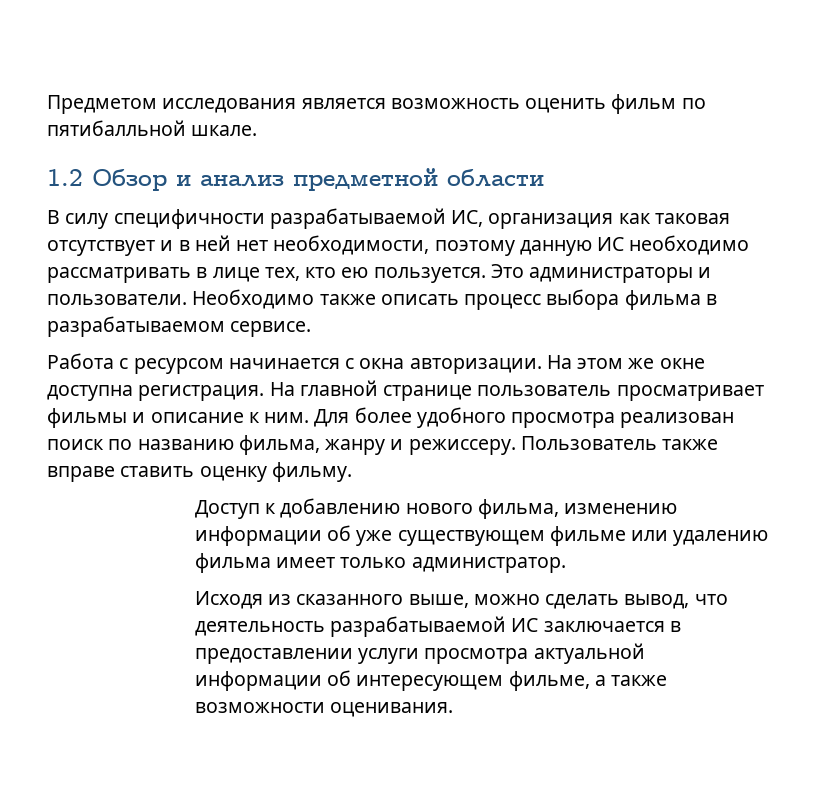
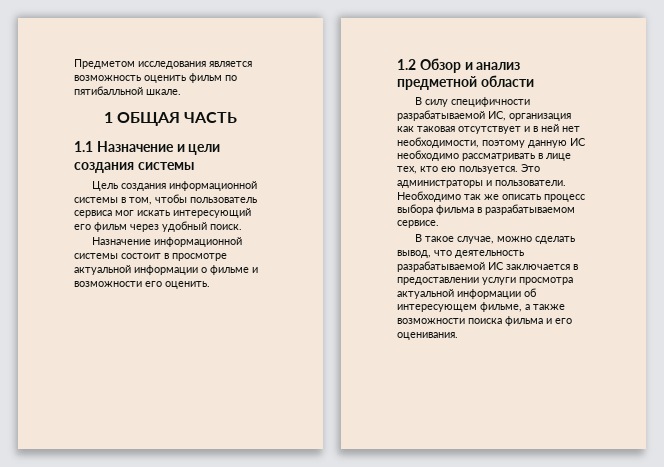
+ 1 ОБЩАЯ ЧАСТЬ
+ 1.1 Назначение и цели создания системы
+ Цель создания информационной системы в том, чтобы пользователь сервиса мог искать интересующий его фильм через удобный поиск.
+ Назначение информационной системы состоит в просмотре актуальной информации о фильме и возможности его оценить.
- Необходимо также описать процесс выбора фильма в разрабатываемом сервисе.
+ Необходимо так же описать процесс выбора фильма в разрабатываемом сервисе.
- Работа с ресурсом начинается с окна авторизации. На этом же окне доступна регистрация. На главной странице пользователь просматривает фильмы и описание к ним. Для более удобного просмотра реализован поиск по названию фильма, жанру и режиссеру. Пользователь также вправе ставить оценку фильму.
- Доступ к добавлению нового фильма, изменению информации об уже существующем фильме или удалению фильма имеет только администратор.
- Исходя из сказанного выше, можно сделать вывод, что деятельность разрабатываемой ИС заключается в предоставлении услуги просмотра актуальной информации об интересующем фильме, а также возможности оценивания.
+ В такое случае, можно сделать вывод, что деятельность разрабатываемой ИС заключается в предоставлении услуги просмотра актуальной информации об интересующем фильме, а также возможности поиска фильма и его оценивания.

